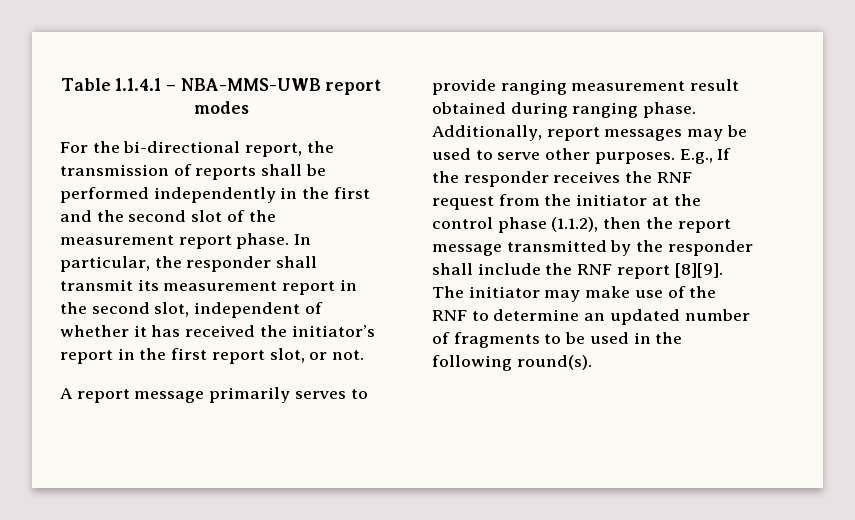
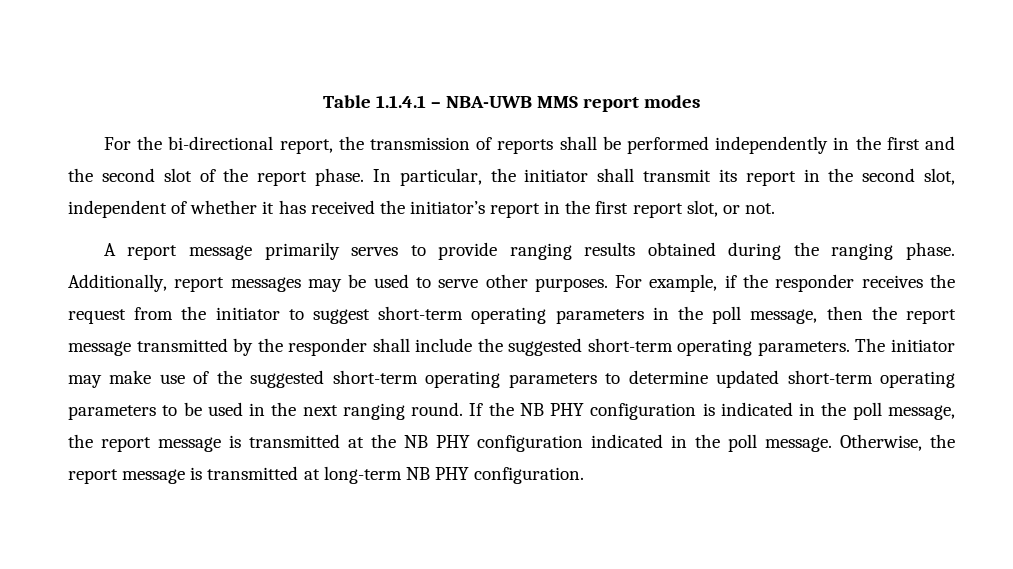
- Table 1.1.4.1 – NBA-MMS-UWB report modes
+ Table 1.1.4.1 – NBA-UWB MMS report modes
- For the bi-directional report, the transmission of reports shall be performed independently in the first and the second slot of the measurement report phase.
+ For the bi-directional report, the transmission of reports shall be performed independently in the first and the second slot of the report phase.
- In particular, the responder shall transmit its measurement report in the second slot, independent of whether it has received the initiator’s report in the first report slot, or not.
+ In particular, the initiator shall transmit its report in the second slot, independent of whether it has received the initiator’s report in the first report slot, or not.
- A report message primarily serves to provide ranging measurement result obtained during ranging phase.
+ A report message primarily serves to provide ranging results obtained during the ranging phase.
- E.g., If the responder receives the RNF request from the initiator at the control phase (1.1.2), then the report message transmitted by the responder shall include the RNF report [8][9].
+ For example, if the responder receives the request from the initiator to suggest short-term operating parameters in the poll message, then the report message transmitted by the responder shall include the suggested short-term operating parameters.
- The initiator may make use of the RNF to determine an updated number of fragments to be used in the following round(s).
+ The initiator may make use of the suggested short-term operating parameters to determine updated short-term operating parameters to be used in the next ranging round. If the NB PHY configuration is indicated in the poll message, the report message is transmitted at the NB PHY configuration indicated in the poll message. Otherwise, the report message is transmitted at long-term NB PHY configuration.

